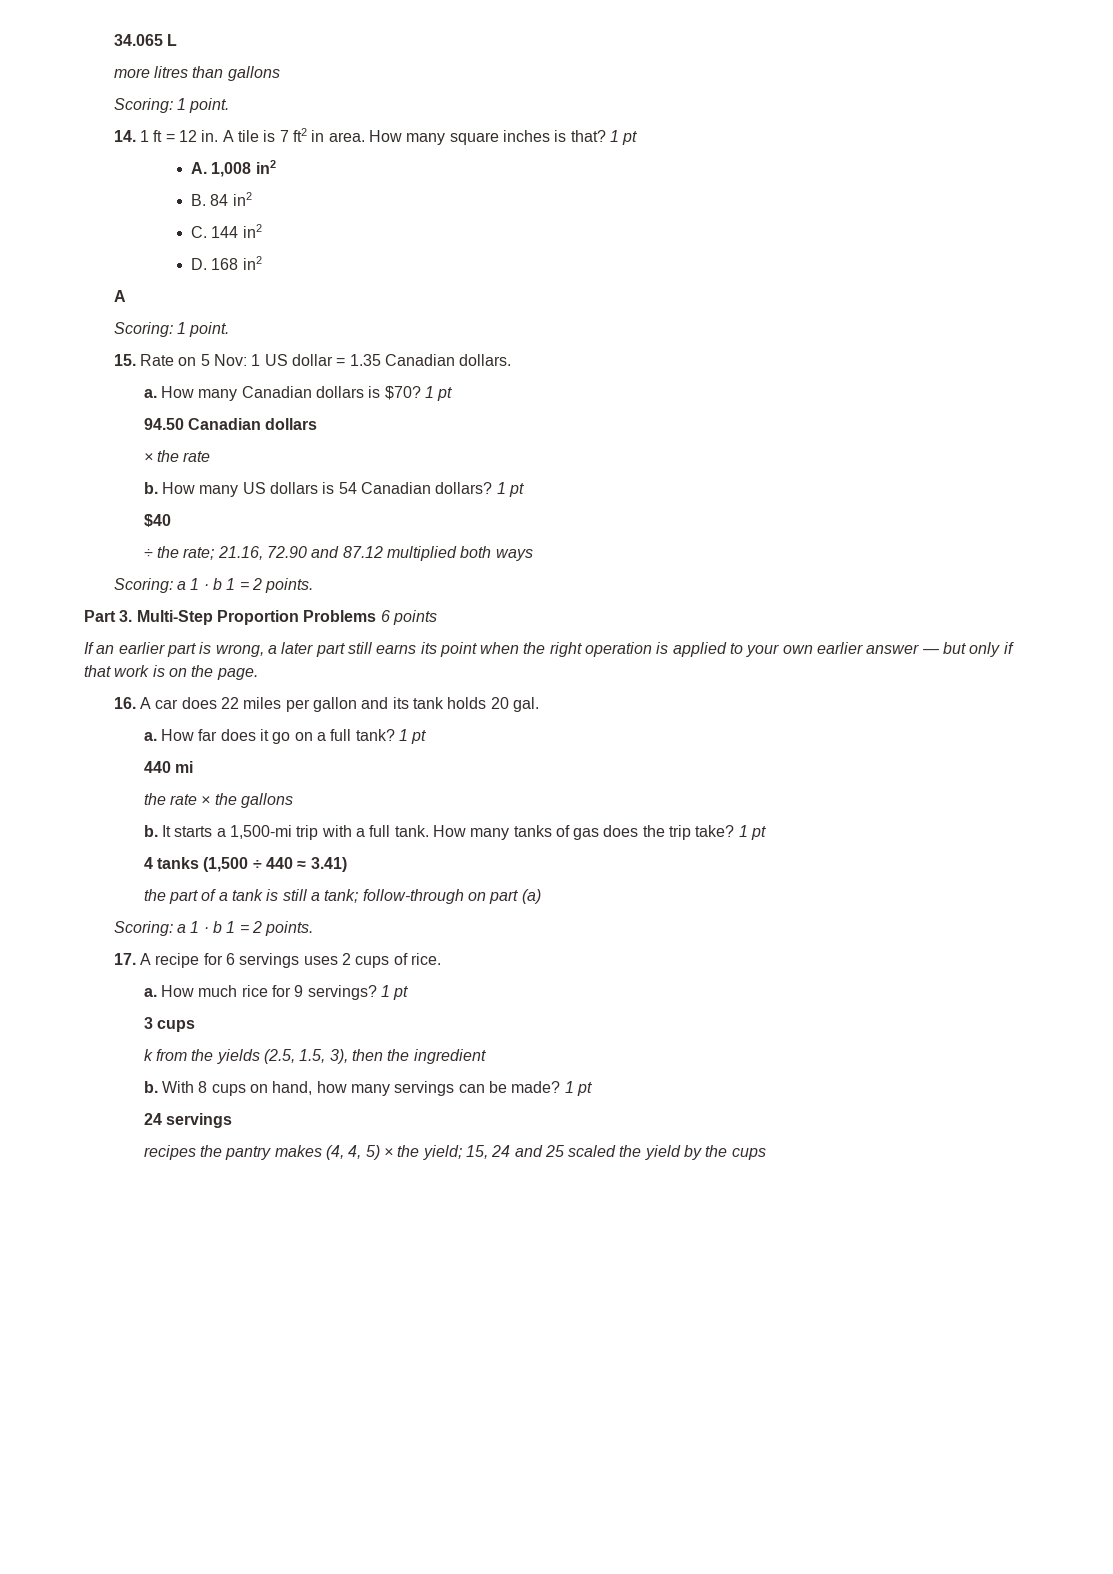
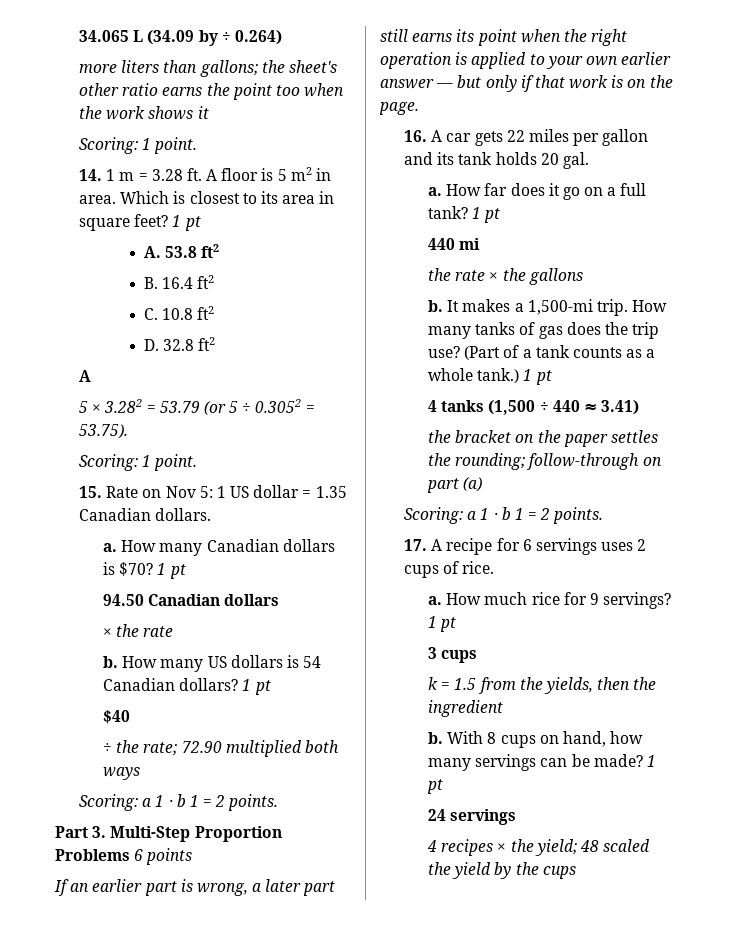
- 34.065 L
- more litres than gallons
+ 34.065 L (34.09 by ÷ 0.264)
+ more liters than gallons; the sheet's other ratio earns the point too when the work shows it
- 14. 1 ft = 12 in. A tile is 7 ft2 in area. How many square inches is that?
+ 14. 1 m = 3.28 ft. A floor is 5 m2 in area. Which is closest to its area in square feet?
- A. 1,008 in2
+ A. 53.8 ft2
- B. 84 in2
+ B. 16.4 ft2
- C. 144 in2
+ C. 10.8 ft2
- D. 168 in2
+ D. 32.8 ft2
  A
+ 5 × 3.282 = 53.79 (or 5 ÷ 0.3052 = 53.75).
- 15. Rate on 5 Nov: 1 US dollar = 1.35 Canadian dollars.
+ 15. Rate on Nov 5: 1 US dollar = 1.35 Canadian dollars.
- ÷ the rate; 21.16, 72.90 and 87.12 multiplied both ways
+ ÷ the rate; 72.90 multiplied both ways
- 16. A car does 22 miles per gallon and its tank holds 20 gal.
+ 16. A car gets 22 miles per gallon and its tank holds 20 gal.
- It starts a 1,500-mi trip with a full tank.
+ It makes a 1,500-mi trip.
- How many tanks of gas does the trip take?
+ How many tanks of gas does the trip use? (Part of a tank counts as a whole tank.)
- the part of a tank is still a tank; follow-through on part (a)
+ the bracket on the paper settles the rounding; follow-through on part (a)
- k from the yields (2.5, 1.5, 3), then the ingredient
+ k = 1.5 from the yields, then the ingredient
- recipes the pantry makes (4, 4, 5) × the yield; 15, 24 and 25 scaled the yield by the cups
+ 4 recipes × the yield; 48 scaled the yield by the cups

